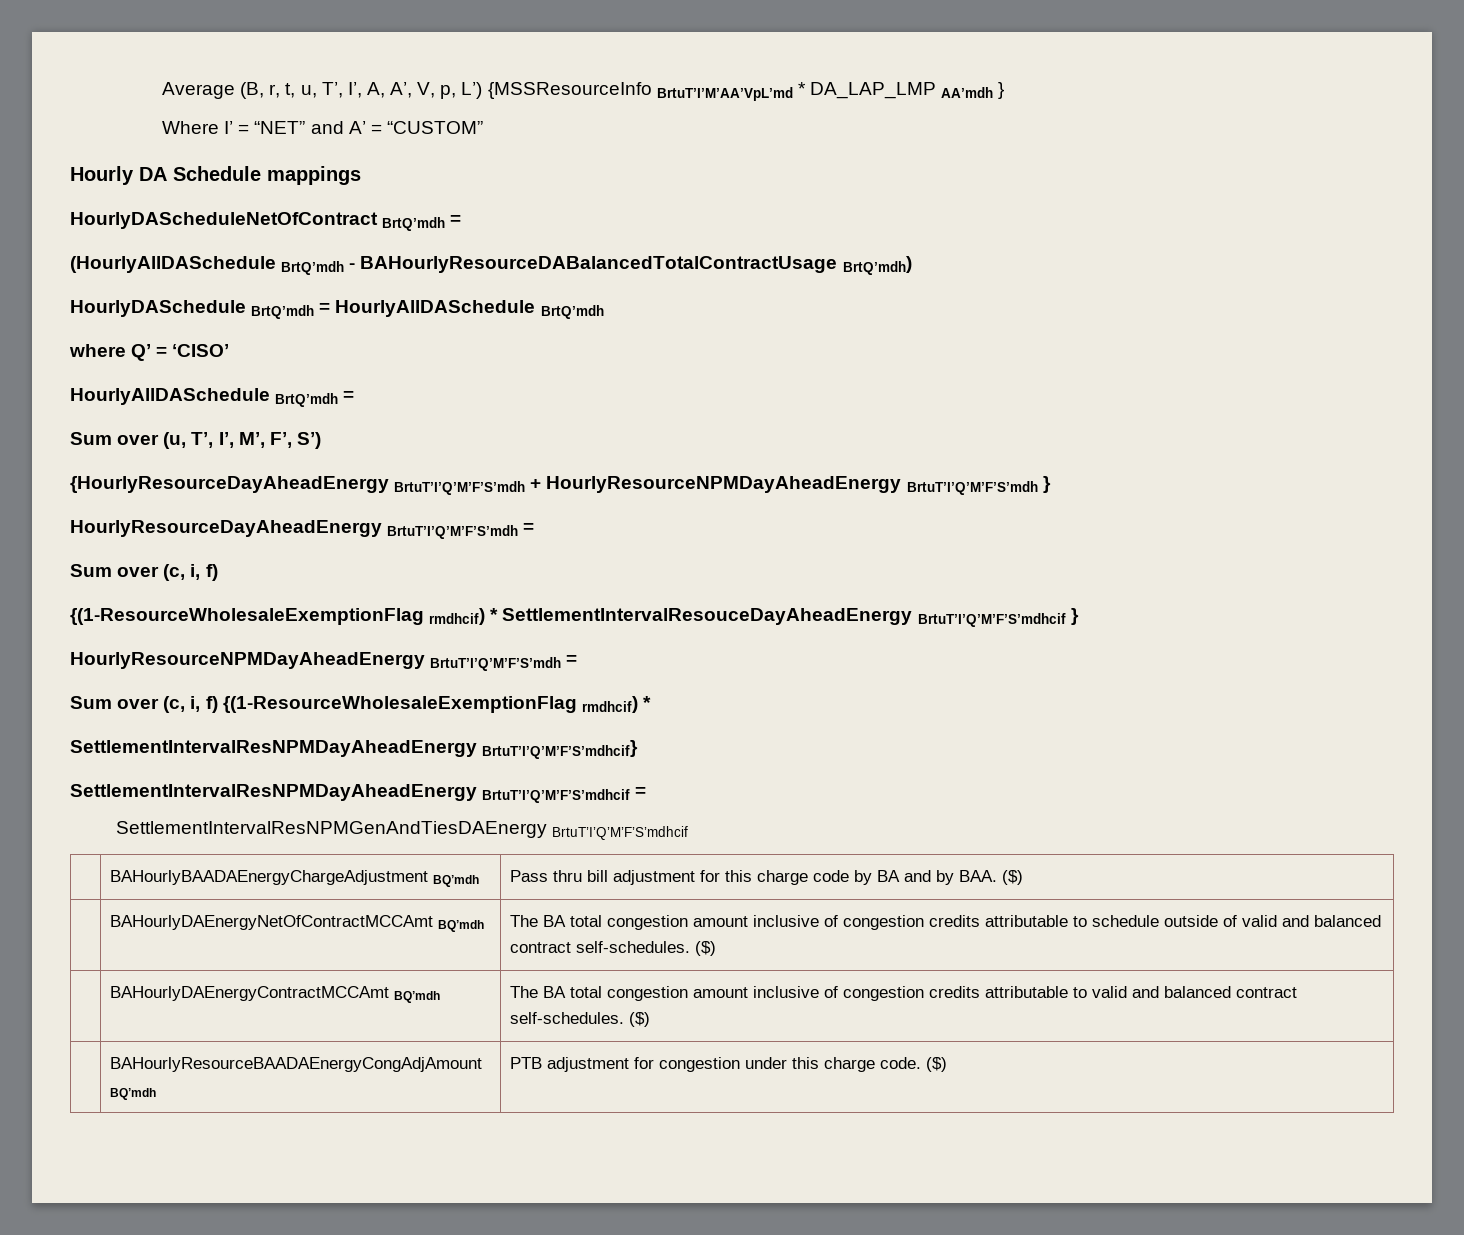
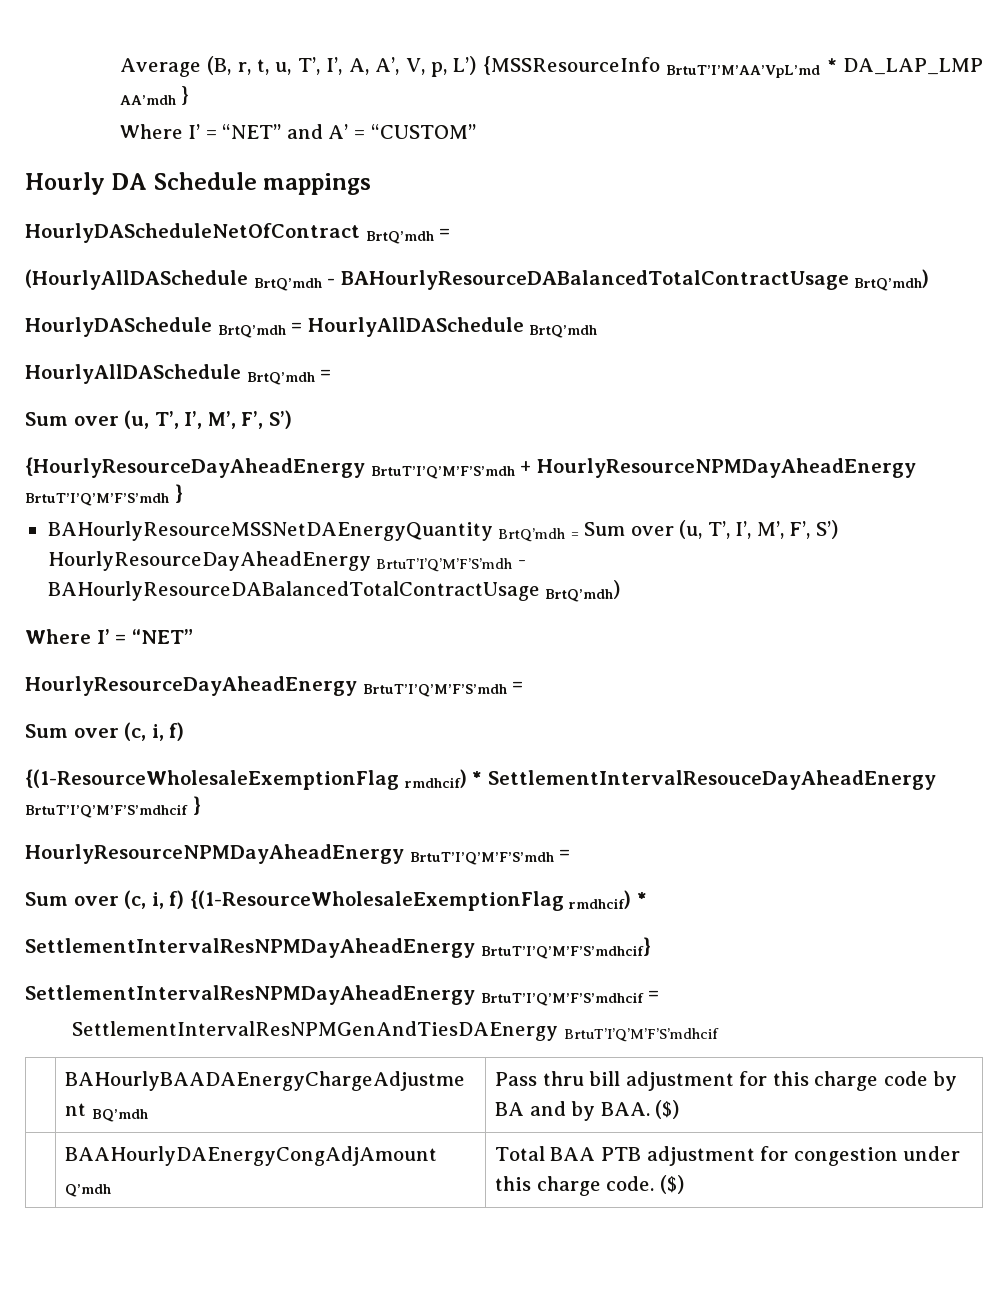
- where Q’ = ‘CISO’
+ BAHourlyResourceMSSNetDAEnergyQuantity BrtQ’mdh = Sum over (u, T’, I’, M’, F’, S’) HourlyResourceDayAheadEnergy BrtuT’I’Q’M’F’S’mdh - BAHourlyResourceDABalancedTotalContractUsage BrtQ’mdh)
+ Where I’ = “NET”
- | BAHourlyDAEnergyNetOfContractMCCAmt BQ’mdh | The BA total congestion amount inclusive of congestion credits attributable to schedule outside of valid and balanced contract self-schedules. ($)
- | BAHourlyDAEnergyContractMCCAmt BQ’mdh | The BA total congestion amount inclusive of congestion credits attributable to valid and balanced contract self-schedules. ($)
- | BAHourlyResourceBAADAEnergyCongAdjAmount BQ’mdh | PTB adjustment for congestion under this charge code. ($)
+ | BAAHourlyDAEnergyCongAdjAmount Q’mdh | Total BAA PTB adjustment for congestion under this charge code. ($)

